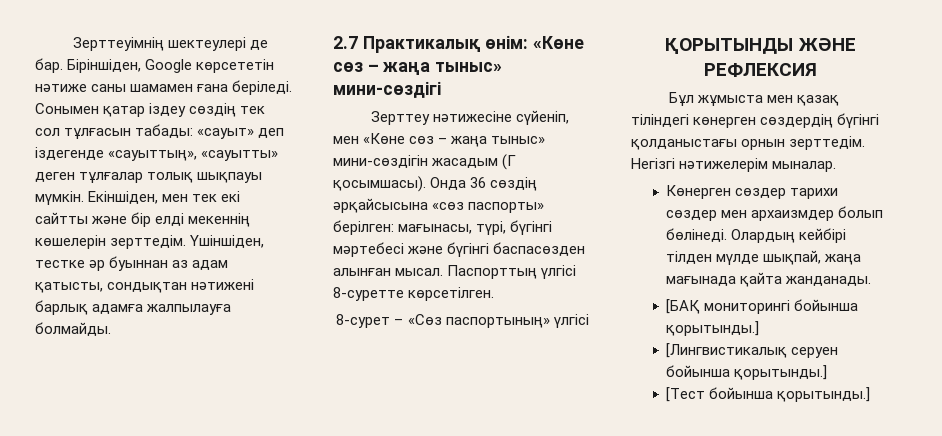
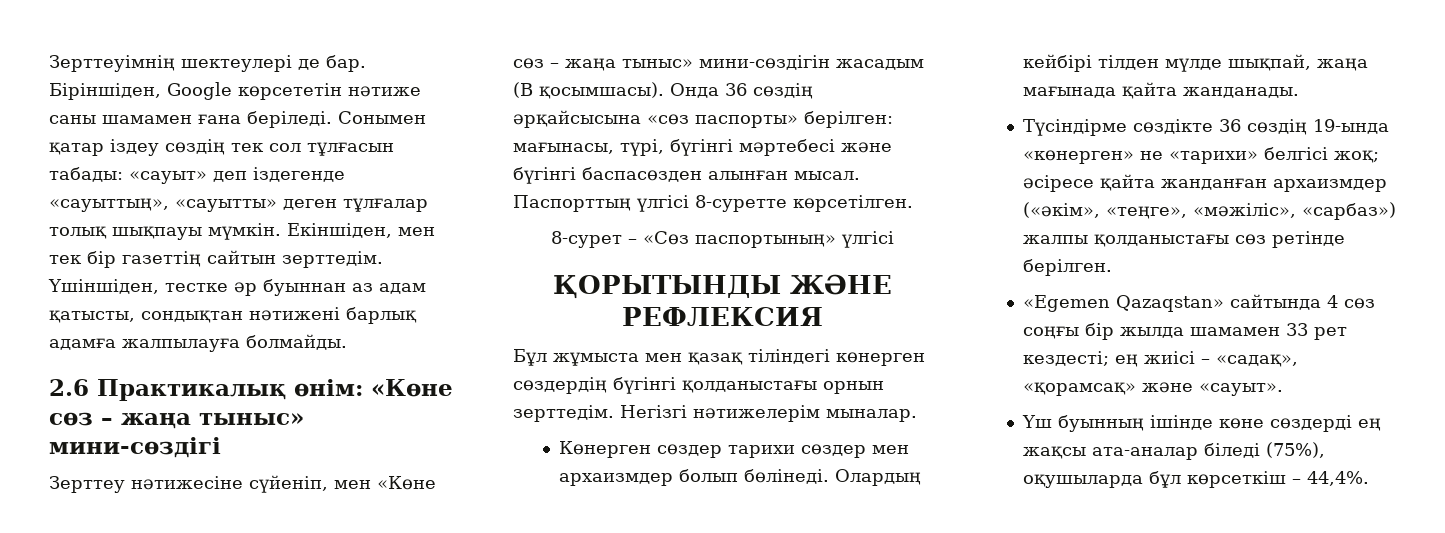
- Екіншіден, мен тек екі сайтты және бір елді мекеннің көшелерін зерттедім.
+ Екіншіден, мен тек бір газеттің сайтын зерттедім.
- 2.7 Практикалық өнім: «Көне сөз – жаңа тыныс» мини-сөздігі
+ 2.6 Практикалық өнім: «Көне сөз – жаңа тыныс» мини-сөздігі
- Зерттеу нәтижесіне сүйеніп, мен «Көне сөз – жаңа тыныс» мини-сөздігін жасадым (Г қосымшасы).
+ Зерттеу нәтижесіне сүйеніп, мен «Көне сөз – жаңа тыныс» мини-сөздігін жасадым (В қосымшасы).
- [БАҚ мониторингі бойынша қорытынды.]
- [Лингвистикалық серуен бойынша қорытынды.]
- [Тест бойынша қорытынды.]
+ Түсіндірме сөздікте 36 сөздің 19-ында «көнерген» не «тарихи» белгісі жоқ; әсіресе қайта жанданған архаизмдер («әкім», «теңге», «мәжіліс», «сарбаз») жалпы қолданыстағы сөз ретінде берілген.
+ «Egemen Qazaqstan» сайтында 4 сөз соңғы бір жылда шамамен 33 рет кездесті; ең жиісі – «садақ», «қорамсақ» және «сауыт».
+ Үш буынның ішінде көне сөздерді ең жақсы ата-аналар біледі (75%), оқушыларда бұл көрсеткіш – 44,4%.

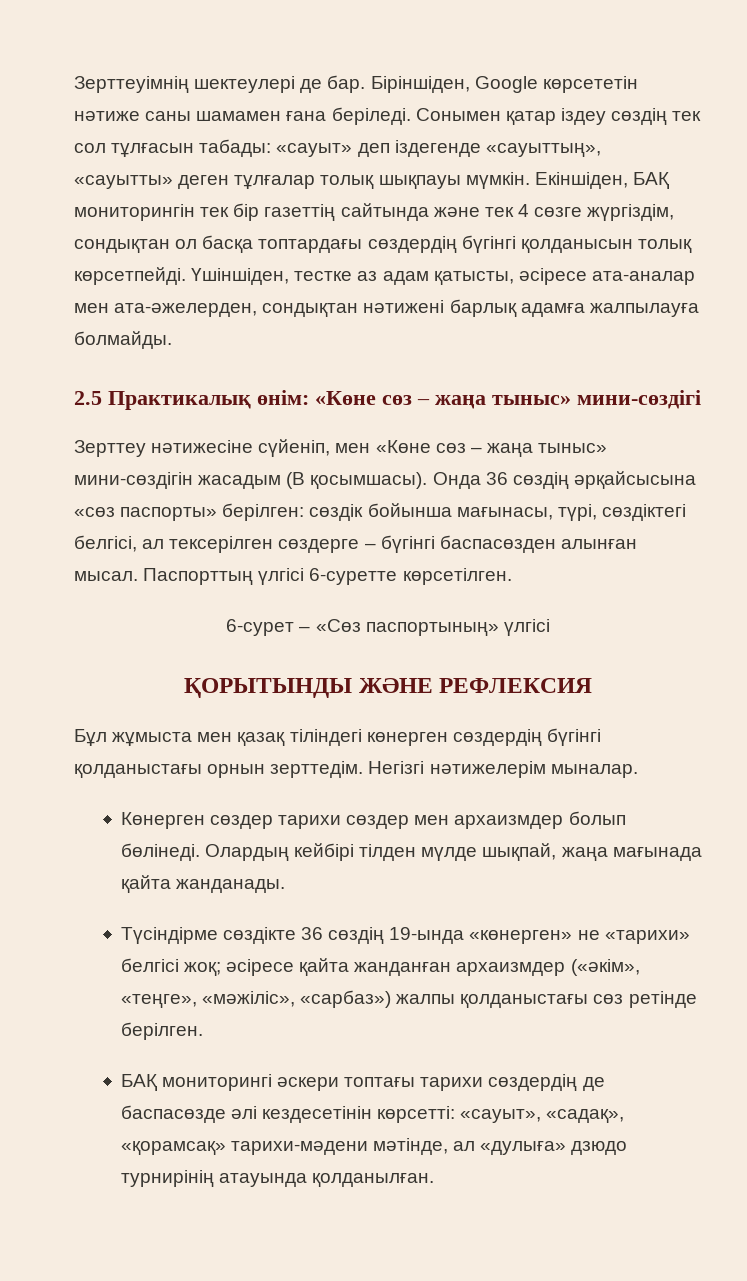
- Екіншіден, мен тек бір газеттің сайтын зерттедім. Үшіншіден, тестке әр буыннан аз адам қатысты, сондықтан нәтижені барлық адамға жалпылауға болмайды.
+ Екіншіден, БАҚ мониторингін тек бір газеттің сайтында және тек 4 сөзге жүргіздім, сондықтан ол басқа топтардағы сөздердің бүгінгі қолданысын толық көрсетпейді. Үшіншіден, тестке аз адам қатысты, әсіресе ата-аналар мен ата-әжелерден, сондықтан нәтижені барлық адамға жалпылауға болмайды.
- 2.6 Практикалық өнім: «Көне сөз – жаңа тыныс» мини-сөздігі
+ 2.5 Практикалық өнім: «Көне сөз – жаңа тыныс» мини-сөздігі
- Онда 36 сөздің әрқайсысына «сөз паспорты» берілген: мағынасы, түрі, бүгінгі мәртебесі және бүгінгі баспасөзден алынған мысал.
+ Онда 36 сөздің әрқайсысына «сөз паспорты» берілген: сөздік бойынша мағынасы, түрі, сөздіктегі белгісі, ал тексерілген сөздерге – бүгінгі баспасөзден алынған мысал.
- Паспорттың үлгісі 8-суретте көрсетілген.
+ Паспорттың үлгісі 6-суретте көрсетілген.
- 8-сурет – «Сөз паспортының» үлгісі
+ 6-сурет – «Сөз паспортының» үлгісі
- «Egemen Qazaqstan» сайтында 4 сөз соңғы бір жылда шамамен 33 рет кездесті; ең жиісі – «садақ», «қорамсақ» және «сауыт».
- Үш буынның ішінде көне сөздерді ең жақсы ата-аналар біледі (75%), оқушыларда бұл көрсеткіш – 44,4%.
+ БАҚ мониторингі әскери топтағы тарихи сөздердің де баспасөзде әлі кездесетінін көрсетті: «сауыт», «садақ», «қорамсақ» тарихи-мәдени мәтінде, ал «дулыға» дзюдо турнирінің атауында қолданылған.

